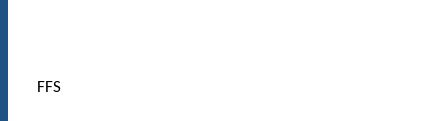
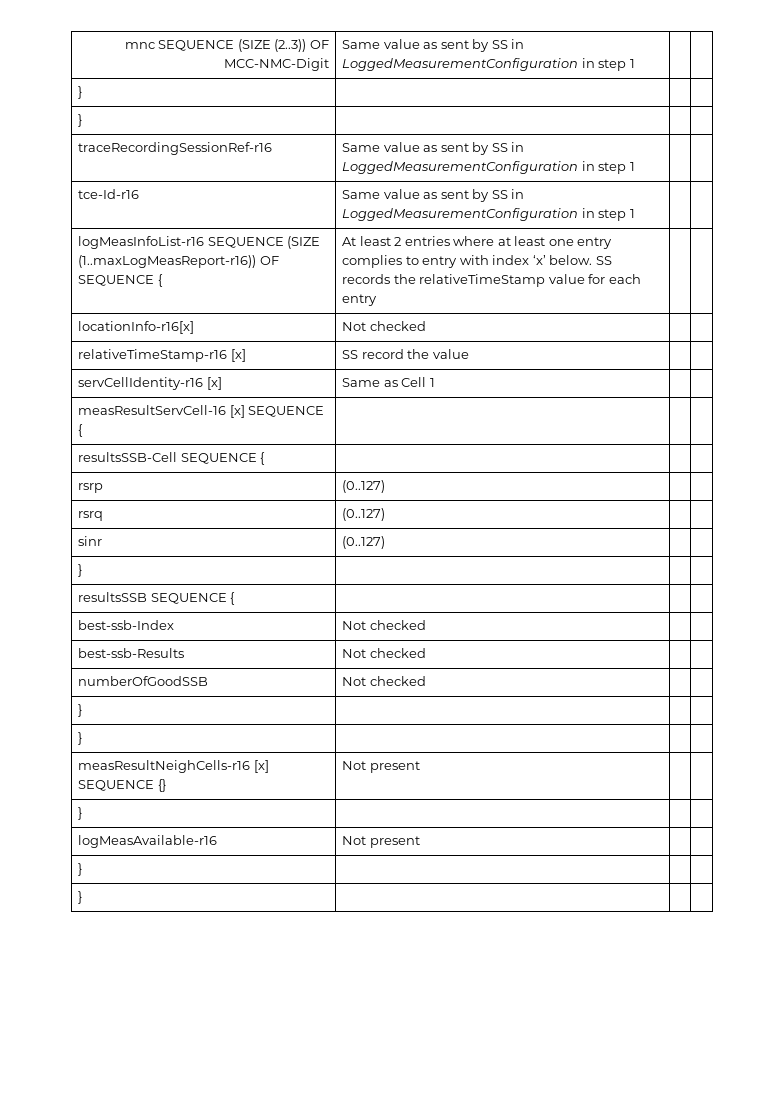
- FFS
+ mnc SEQUENCE (SIZE (2..3)) OF MCC-NMC-Digit | Same value as sent by SS in LoggedMeasurementConfiguration in step 1 | |
+ } | | |
+ } | | |
+ traceRecordingSessionRef-r16 | Same value as sent by SS in LoggedMeasurementConfiguration in step 1 | |
+ tce-Id-r16 | Same value as sent by SS in LoggedMeasurementConfiguration in step 1 | |
+ logMeasInfoList-r16 SEQUENCE (SIZE (1..maxLogMeasReport-r16)) OF SEQUENCE { | At least 2 entries where at least one entry complies to entry with index ‘x’ below. SS records the relativeTimeStamp value for each entry | |
+ locationInfo-r16[x] | Not checked | |
+ relativeTimeStamp-r16 [x] | SS record the value | |
+ servCellIdentity-r16 [x] | Same as Cell 1 | |
+ measResultServCell-16 [x] SEQUENCE { | | |
+ resultsSSB-Cell SEQUENCE { | | |
+ rsrp | (0..127) | |
+ rsrq | (0..127) | |
+ sinr | (0..127) | |
+ } | | |
+ resultsSSB SEQUENCE { | | |
+ best-ssb-Index | Not checked | |
+ best-ssb-Results | Not checked | |
+ numberOfGoodSSB | Not checked | |
+ } | | |
+ } | | |
+ measResultNeighCells-r16 [x] SEQUENCE {} | Not present | |
+ } | | |
+ logMeasAvailable-r16 | Not present | |
+ } | | |
+ } | | |

